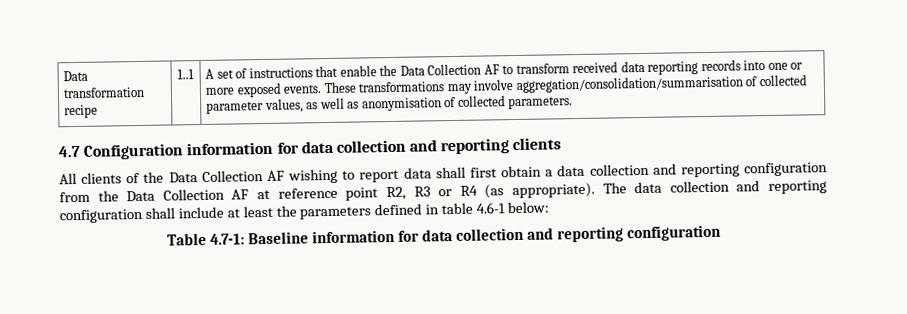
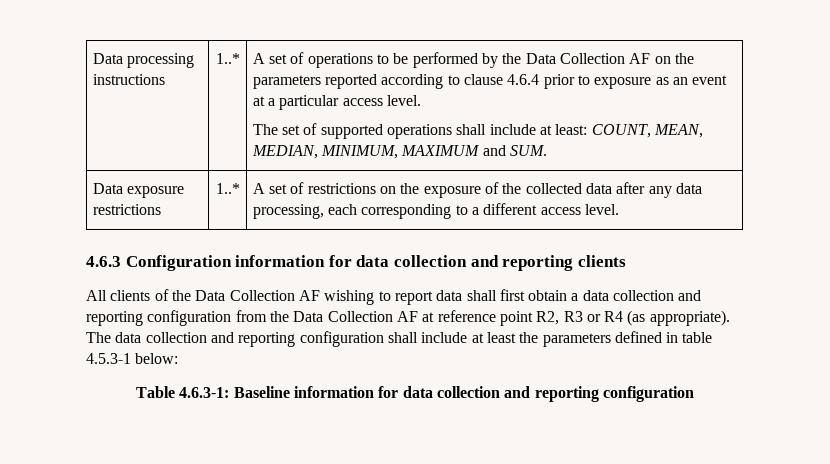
- Data transformation recipe | 1..1 | A set of instructions that enable the Data Collection AF to transform received data reporting records into one or more exposed events. These transformations may involve aggregation/consolidation/summarisation of collected parameter values, as well as anonymisation of collected parameters.
- 4.7 Configuration information for data collection and reporting clients
+ Data processing instructions | 1..* | A set of operations to be performed by the Data Collection AF on the parameters reported according to clause 4.6.4 prior to exposure as an event at a particular access level.
+ The set of supported operations shall include at least: COUNT, MEAN, MEDIAN, MINIMUM, MAXIMUM and SUM.
+ Data exposure restrictions | 1..* | A set of restrictions on the exposure of the collected data after any data processing, each corresponding to a different access level.
+ 4.6.3 Configuration information for data collection and reporting clients
- The data collection and reporting configuration shall include at least the parameters defined in table 4.6-1 below:
+ The data collection and reporting configuration shall include at least the parameters defined in table 4.5.3-1 below:
- Table 4.7-1: Baseline information for data collection and reporting configuration
+ Table 4.6.3-1: Baseline information for data collection and reporting configuration

